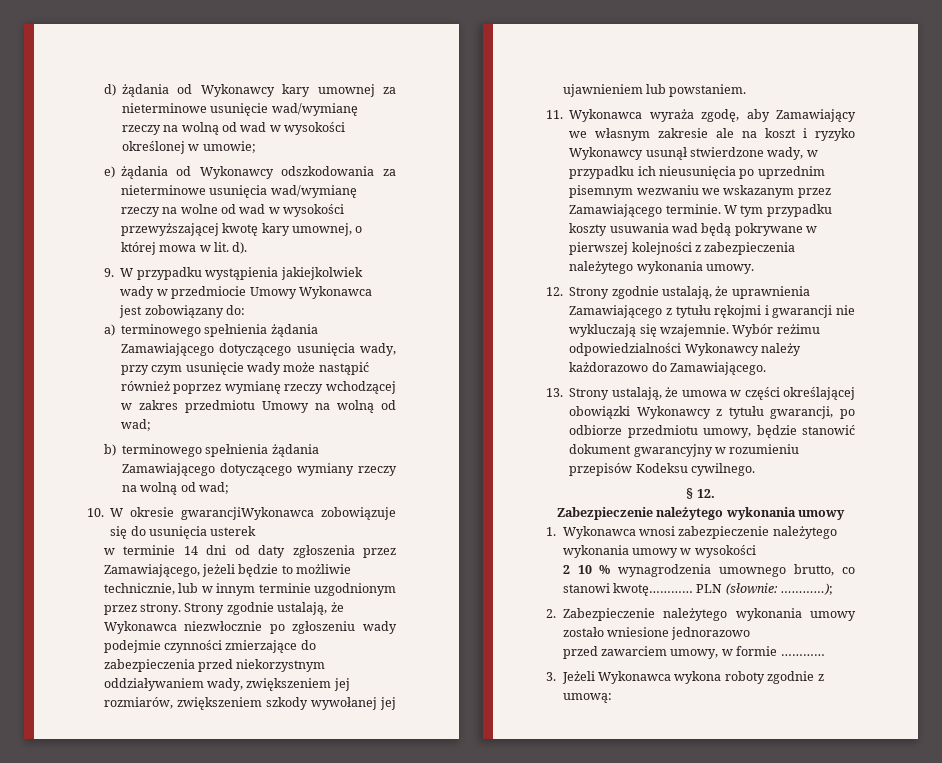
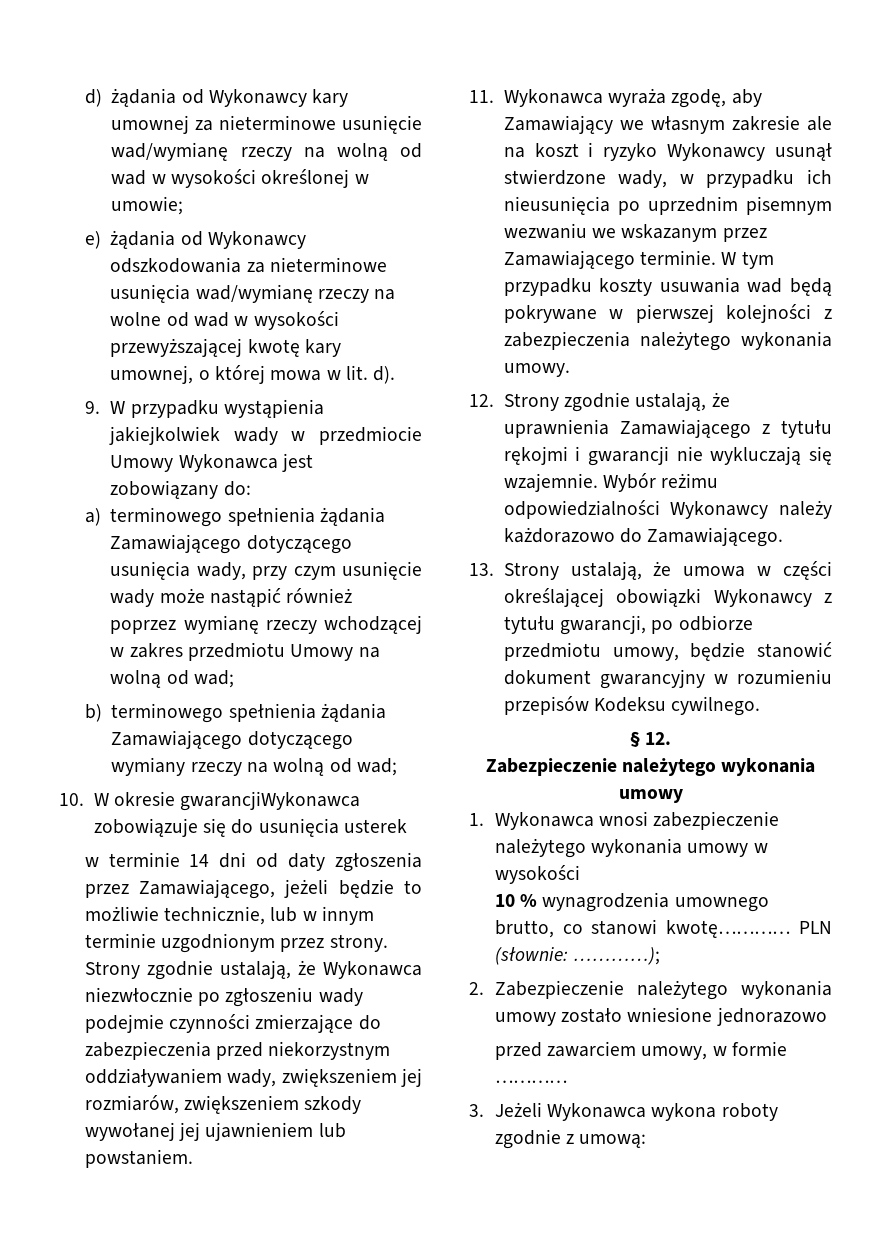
- 2 10 % wynagrodzenia umownego brutto, co stanowi kwotę…………
+ 10 % wynagrodzenia umownego brutto, co stanowi kwotę…………

